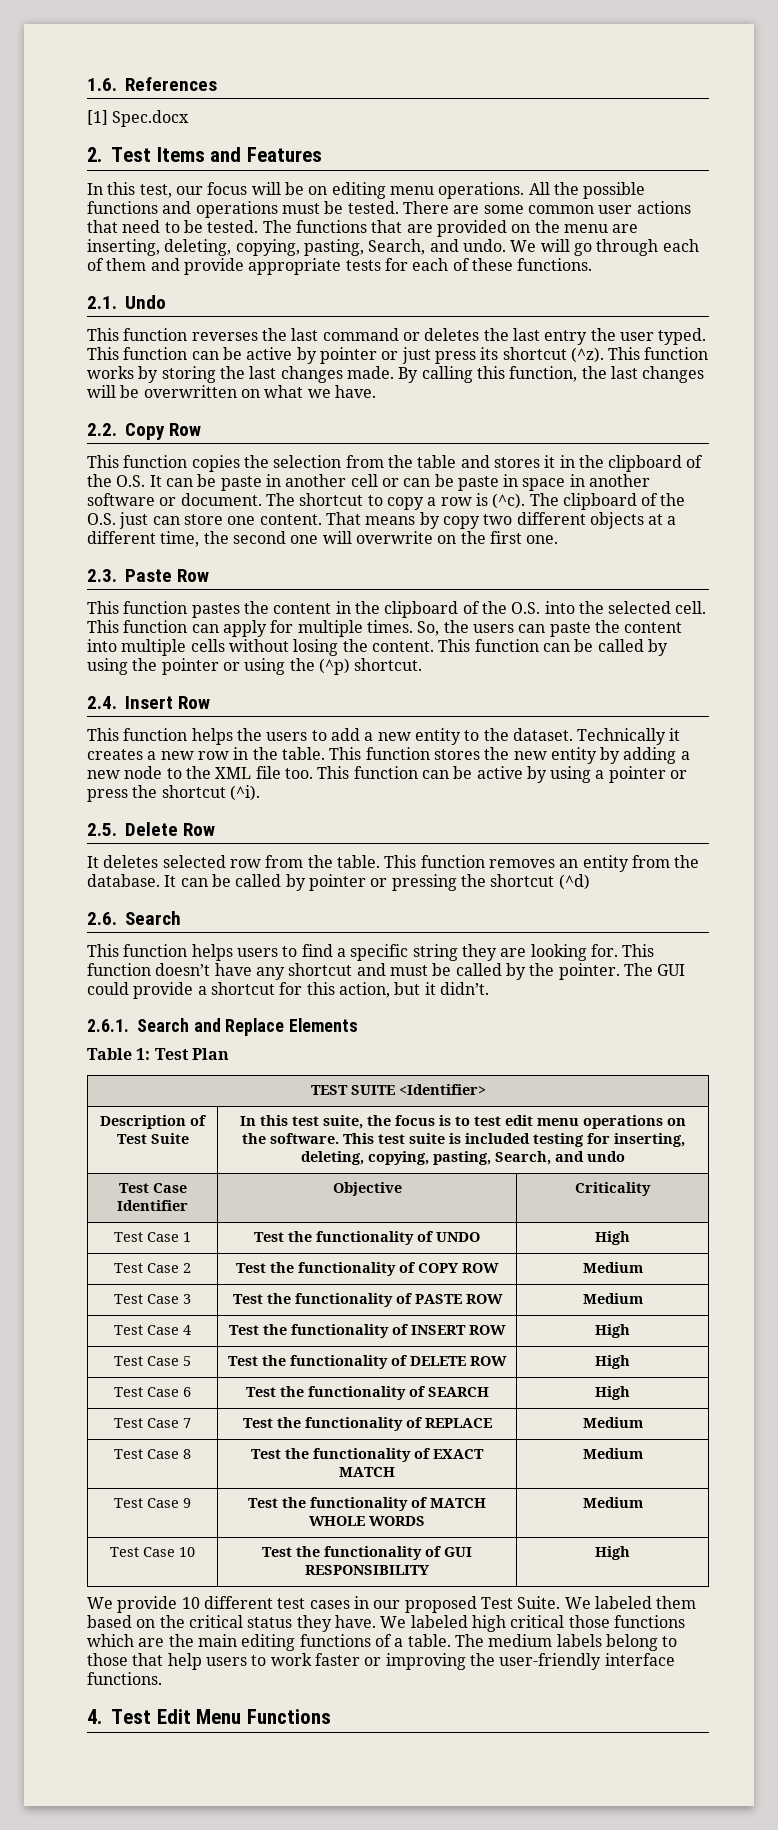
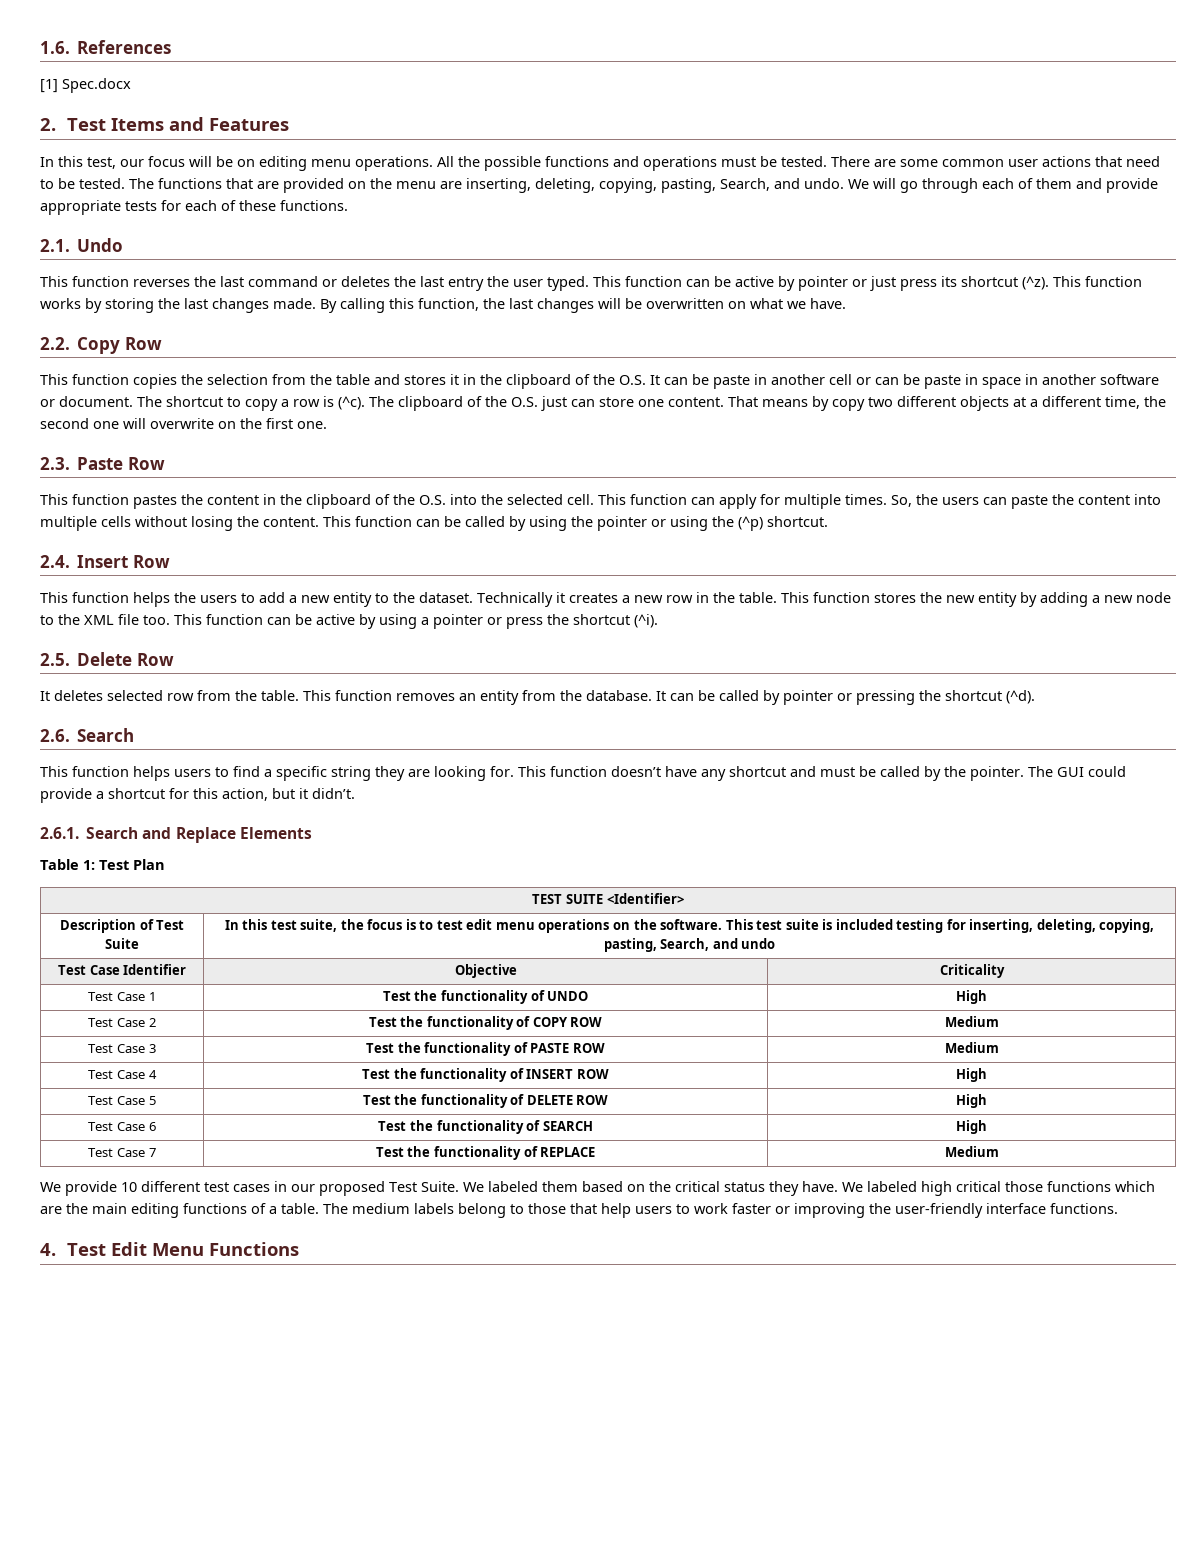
- It can be called by pointer or pressing the shortcut (^d)
+ It can be called by pointer or pressing the shortcut (^d).
- Test Case 8 | Test the functionality of EXACT MATCH | Medium
- Test Case 9 | Test the functionality of MATCH WHOLE WORDS | Medium
- Test Case 10 | Test the functionality of GUI RESPONSIBILITY | High

